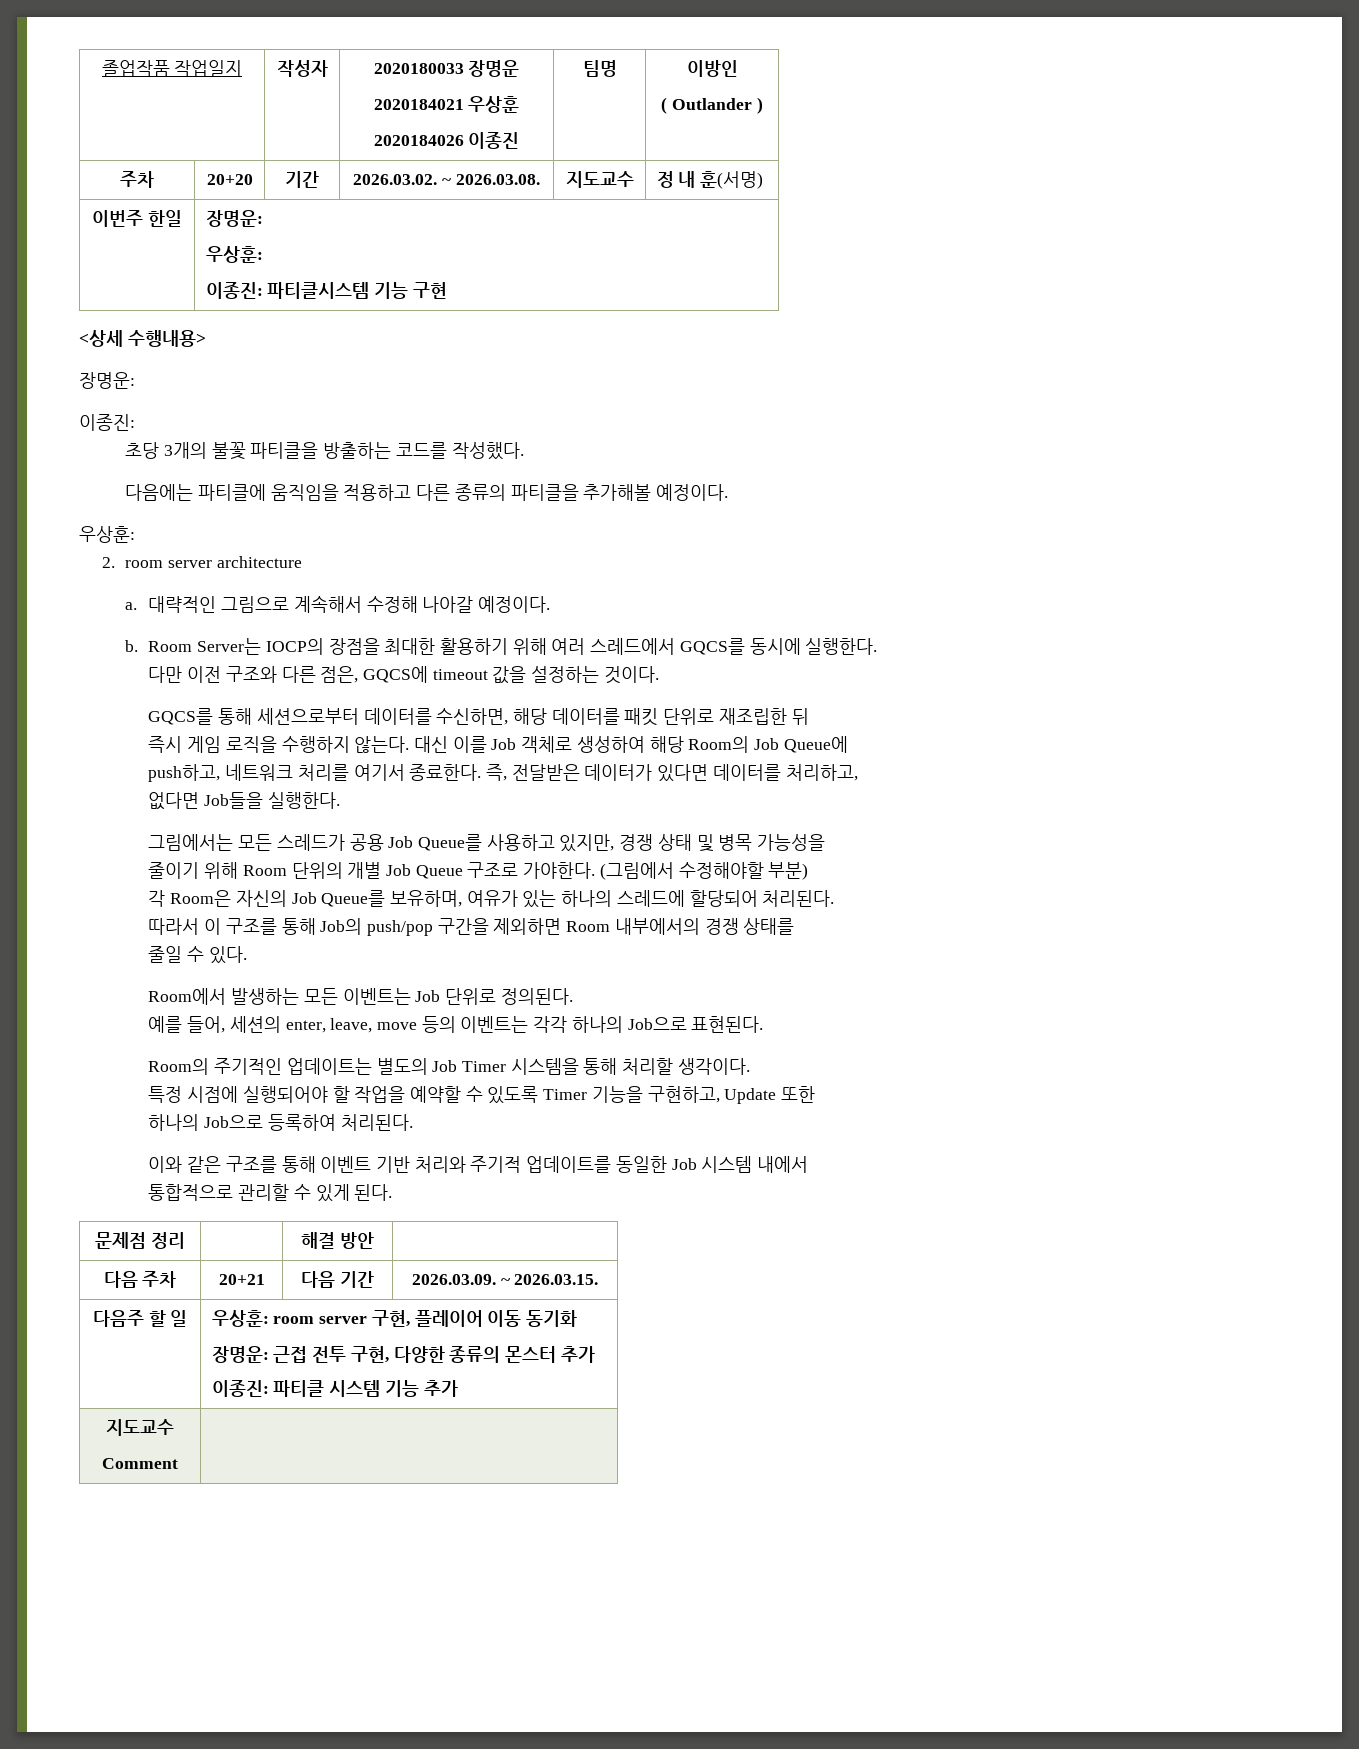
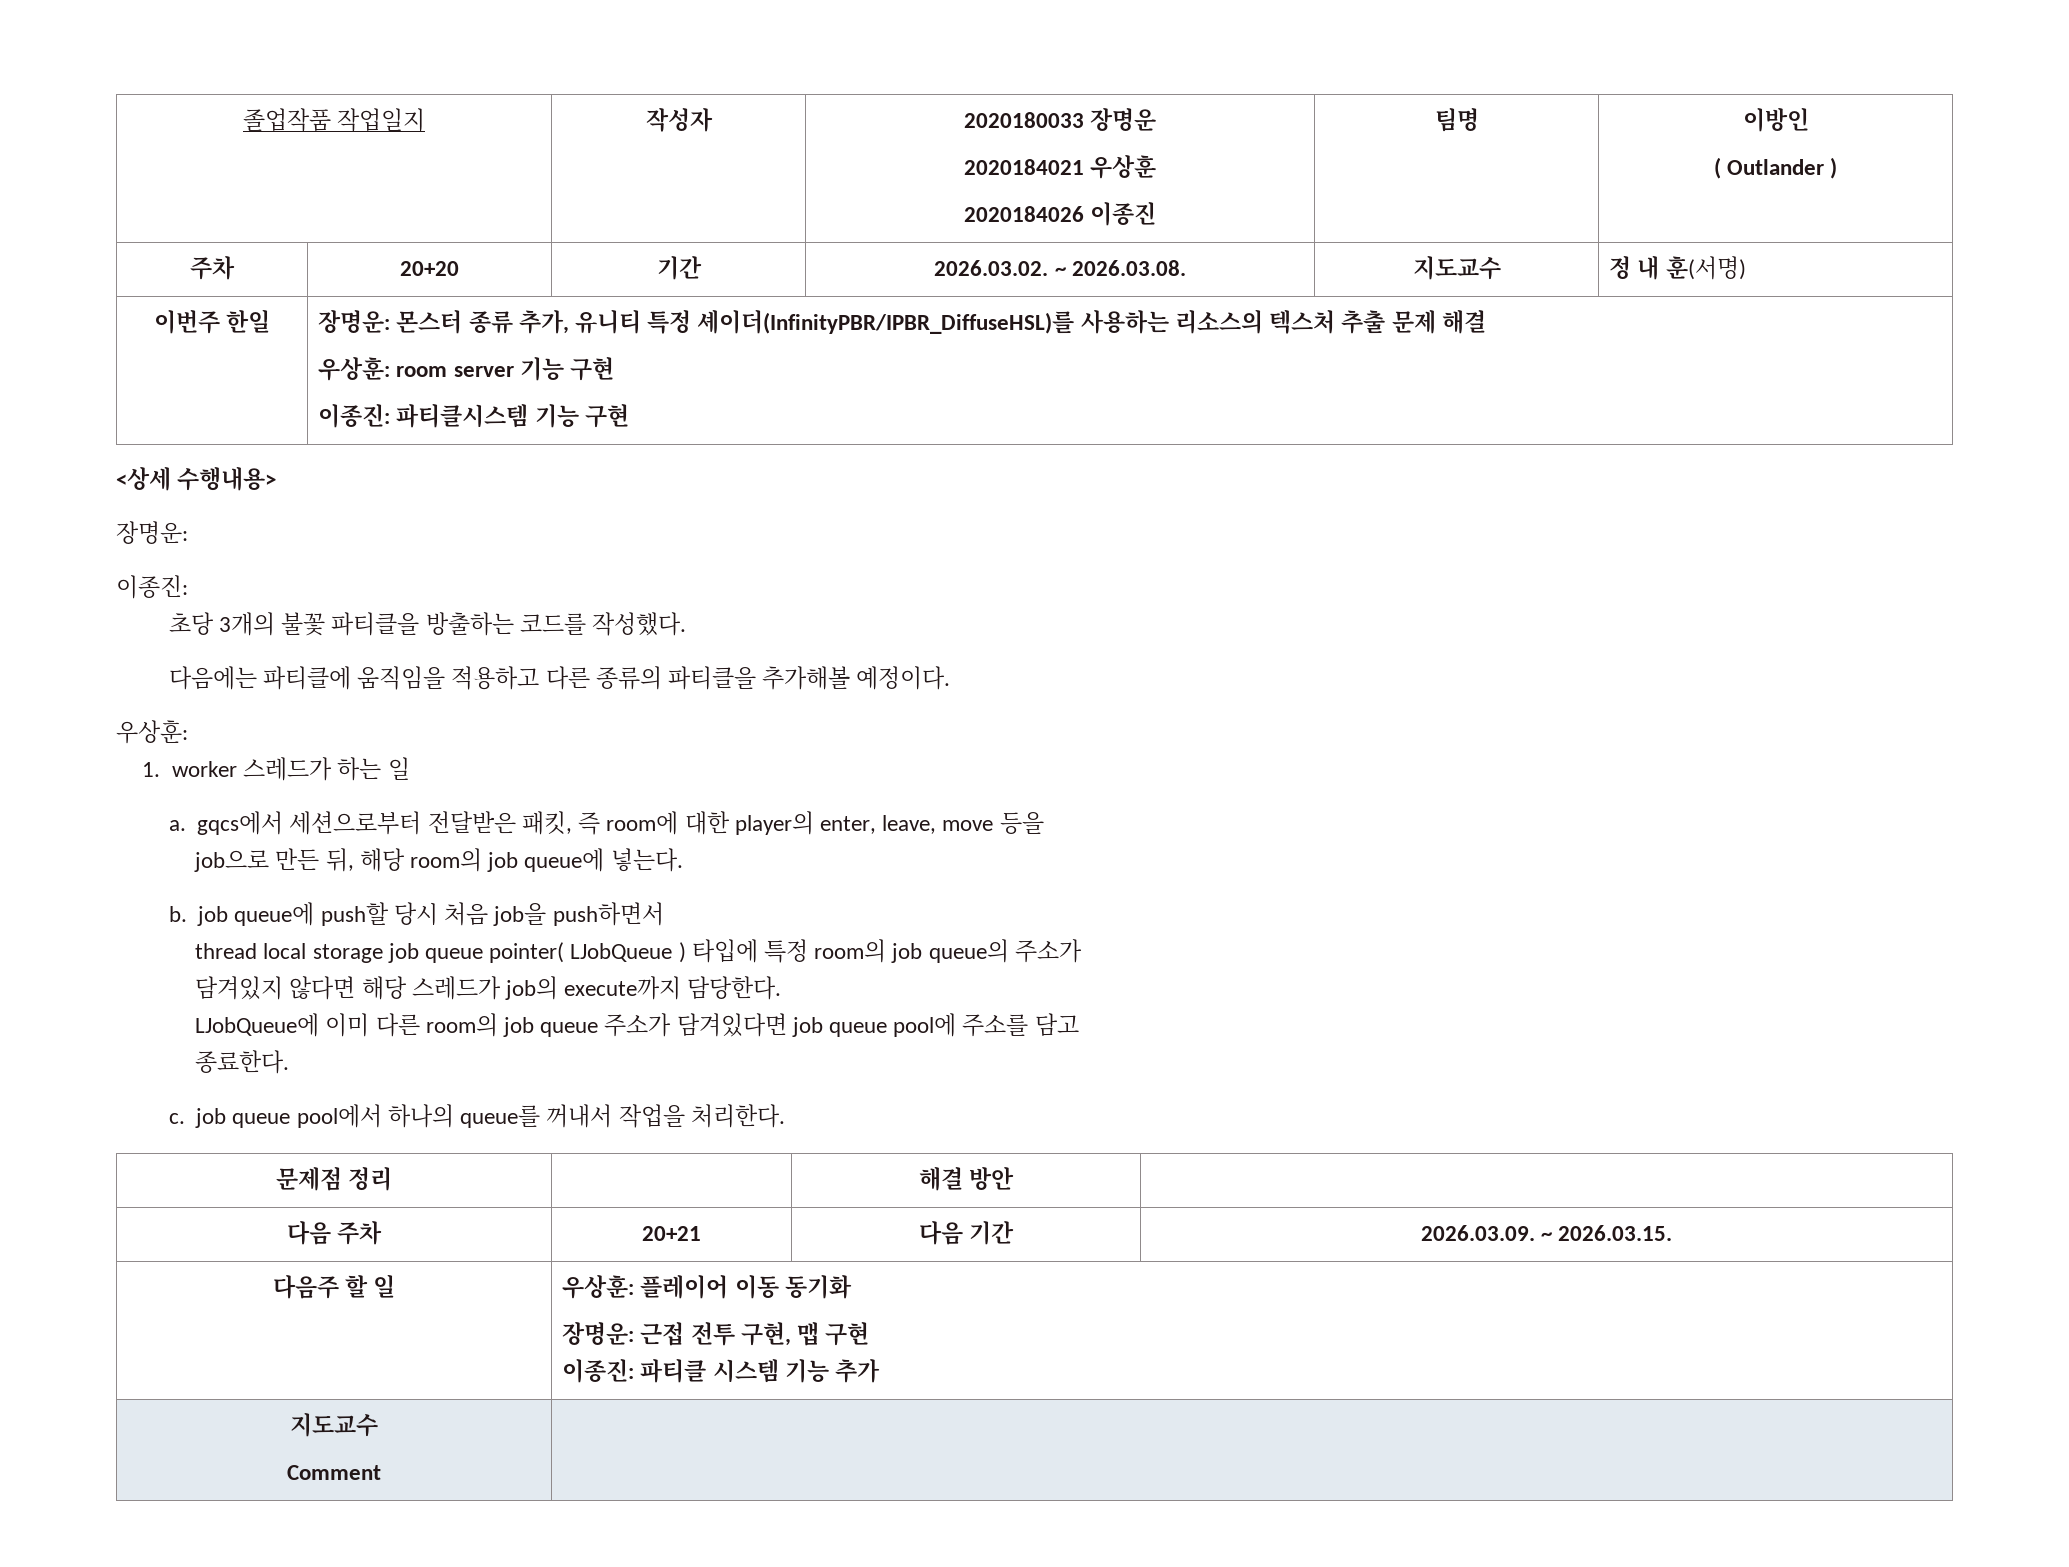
- 이번주 한일 | 장명운:
- 우상훈:
+ 이번주 한일 | 장명운: 몬스터 종류 추가, 유니티 특정 셰이더(InfinityPBR/IPBR_DiffuseHSL)를 사용하는 리소스의 텍스처 추출 문제 해결
+ 우상훈: room server 기능 구현
- 2. room server architecture
- a. 대략적인 그림으로 계속해서 수정해 나아갈 예정이다.
- b. Room Server는 IOCP의 장점을 최대한 활용하기 위해 여러 스레드에서 GQCS를 동시에 실행한다.
- 다만 이전 구조와 다른 점은, GQCS에 timeout 값을 설정하는 것이다.
- GQCS를 통해 세션으로부터 데이터를 수신하면, 해당 데이터를 패킷 단위로 재조립한 뒤
- 즉시 게임 로직을 수행하지 않는다. 대신 이를 Job 객체로 생성하여 해당 Room의 Job Queue에
- push하고, 네트워크 처리를 여기서 종료한다. 즉, 전달받은 데이터가 있다면 데이터를 처리하고,
- 없다면 Job들을 실행한다.
- 그림에서는 모든 스레드가 공용 Job Queue를 사용하고 있지만, 경쟁 상태 및 병목 가능성을
- 줄이기 위해 Room 단위의 개별 Job Queue 구조로 가야한다. (그림에서 수정해야할 부분)
- 각 Room은 자신의 Job Queue를 보유하며, 여유가 있는 하나의 스레드에 할당되어 처리된다.
- 따라서 이 구조를 통해 Job의 push/pop 구간을 제외하면 Room 내부에서의 경쟁 상태를
- 줄일 수 있다.
- Room에서 발생하는 모든 이벤트는 Job 단위로 정의된다.
- 예를 들어, 세션의 enter, leave, move 등의 이벤트는 각각 하나의 Job으로 표현된다.
- Room의 주기적인 업데이트는 별도의 Job Timer 시스템을 통해 처리할 생각이다.
- 특정 시점에 실행되어야 할 작업을 예약할 수 있도록 Timer 기능을 구현하고, Update 또한
- 하나의 Job으로 등록하여 처리된다.
- 이와 같은 구조를 통해 이벤트 기반 처리와 주기적 업데이트를 동일한 Job 시스템 내에서
- 통합적으로 관리할 수 있게 된다.
+ 1. worker 스레드가 하는 일
+ a. gqcs에서 세션으로부터 전달받은 패킷, 즉 room에 대한 player의 enter, leave, move 등을
+ job으로 만든 뒤, 해당 room의 job queue에 넣는다.
+ b. job queue에 push할 당시 처음 job을 push하면서
+ thread local storage job queue pointer( LJobQueue ) 타입에 특정 room의 job queue의 주소가
+ 담겨있지 않다면 해당 스레드가 job의 execute까지 담당한다.
+ LJobQueue에 이미 다른 room의 job queue 주소가 담겨있다면 job queue pool에 주소를 담고
+ 종료한다.
+ c. job queue pool에서 하나의 queue를 꺼내서 작업을 처리한다.
- 다음주 할 일 | 우상훈: room server 구현, 플레이어 이동 동기화
- 장명운: 근접 전투 구현, 다양한 종류의 몬스터 추가
+ 다음주 할 일 | 우상훈: 플레이어 이동 동기화
+ 장명운: 근접 전투 구현, 맵 구현

